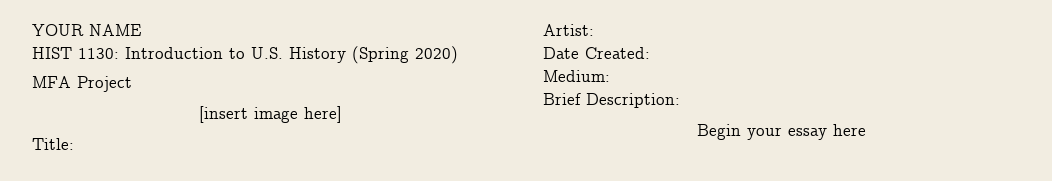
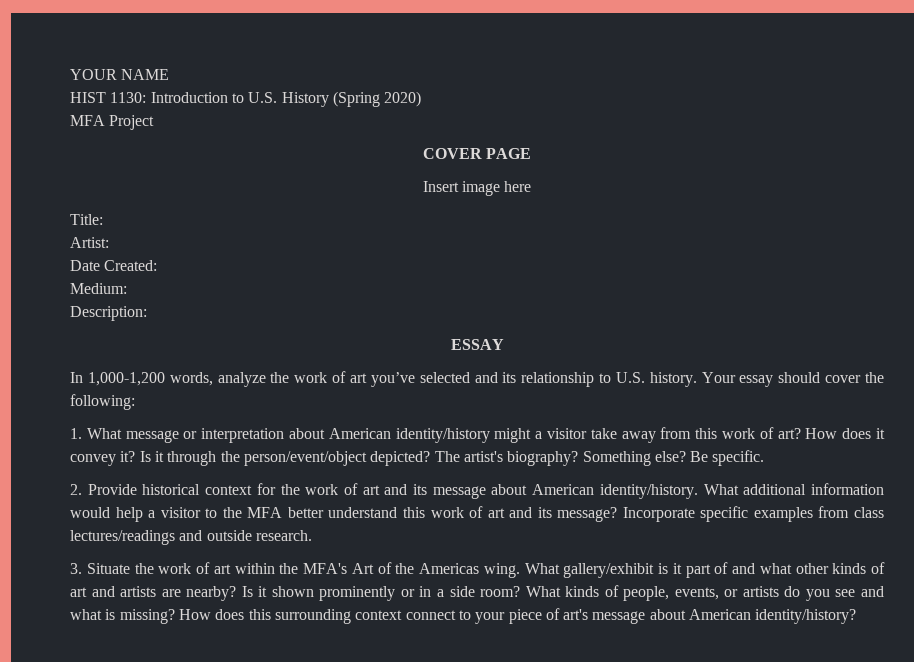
- [insert image here]
+ COVER PAGE
+ Insert image here
- Brief Description:
+ Description:
- Begin your essay here
+ ESSAY
+ In 1,000-1,200 words, analyze the work of art you’ve selected and its relationship to U.S. history. Your essay should cover the following:
+ 1. What message or interpretation about American identity/history might a visitor take away from this work of art? How does it convey it? Is it through the person/event/object depicted? The artist's biography? Something else? Be specific.
+ 2. Provide historical context for the work of art and its message about American identity/history. What additional information would help a visitor to the MFA better understand this work of art and its message? Incorporate specific examples from class lectures/readings and outside research.
+ 3. Situate the work of art within the MFA's Art of the Americas wing. What gallery/exhibit is it part of and what other kinds of art and artists are nearby? Is it shown prominently or in a side room? What kinds of people, events, or artists do you see and what is missing? How does this surrounding context connect to your piece of art's message about American identity/history?

